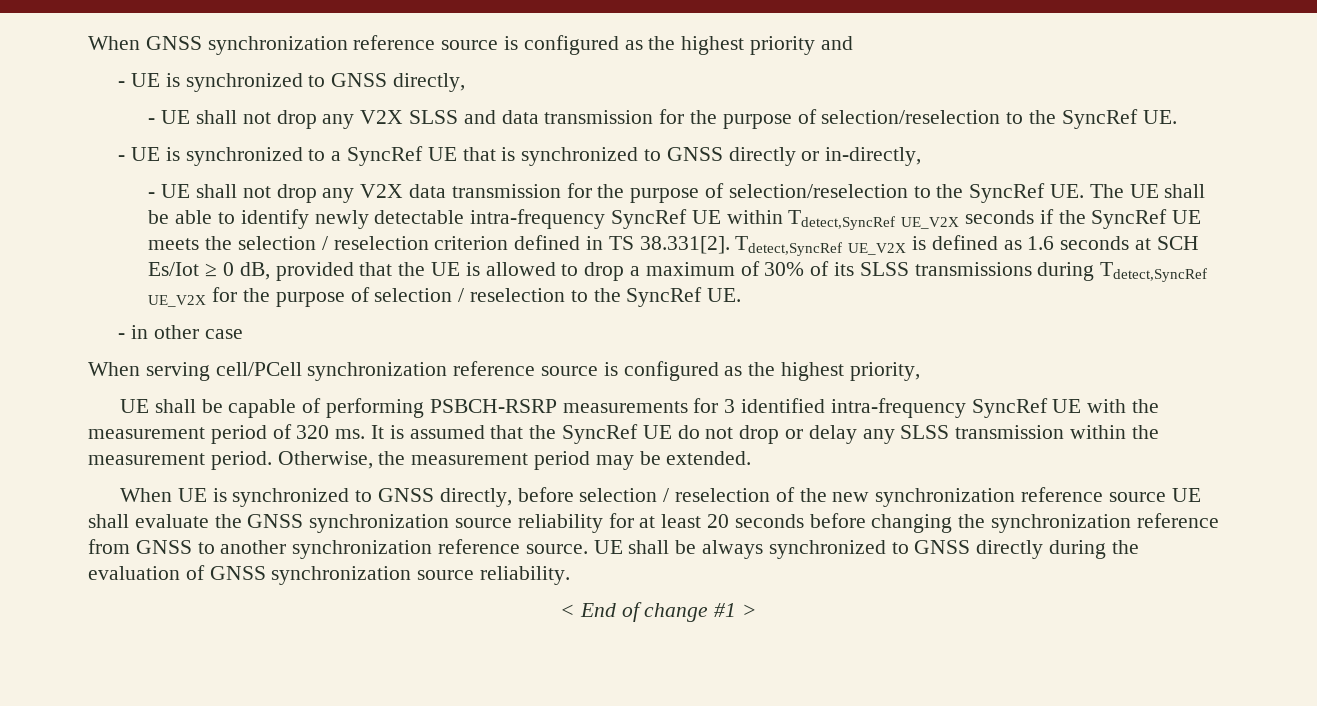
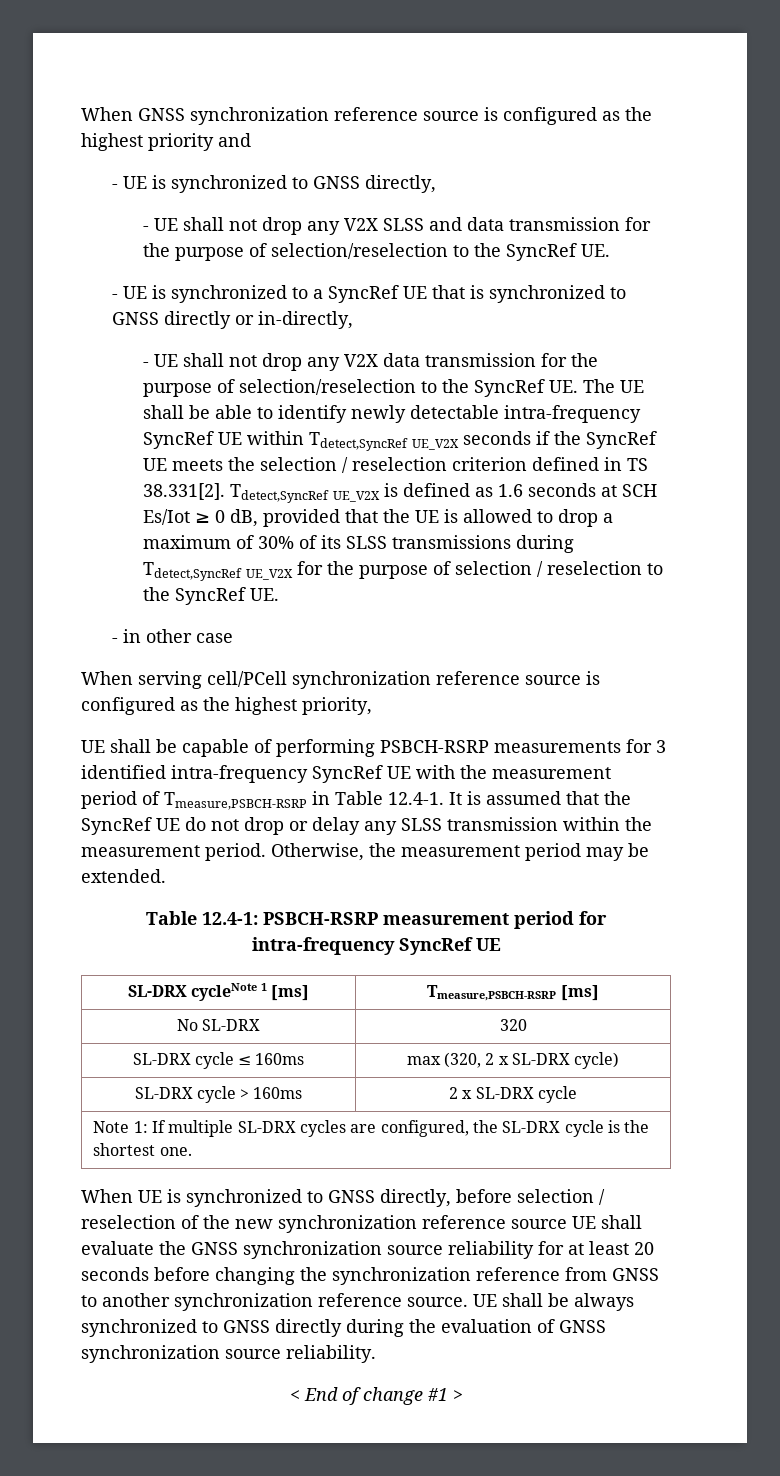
- UE shall be capable of performing PSBCH-RSRP measurements for 3 identified intra-frequency SyncRef UE with the measurement period of 320 ms. It is assumed that the SyncRef UE do not drop or delay any SLSS transmission within the measurement period.
+ UE shall be capable of performing PSBCH-RSRP measurements for 3 identified intra-frequency SyncRef UE with the measurement period of Tmeasure,PSBCH-RSRP in Table 12.4-1. It is assumed that the SyncRef UE do not drop or delay any SLSS transmission within the measurement period.
+ Table 12.4-1: PSBCH-RSRP measurement period for intra-frequency SyncRef UE
+ SL-DRX cycleNote 1 [ms] | Tmeasure,PSBCH-RSRP [ms]
+ No SL-DRX | 320
+ SL-DRX cycle ≤ 160ms | max (320, 2 x SL-DRX cycle)
+ SL-DRX cycle > 160ms | 2 x SL-DRX cycle
+ Note 1: If multiple SL-DRX cycles are configured, the SL-DRX cycle is the shortest one.

